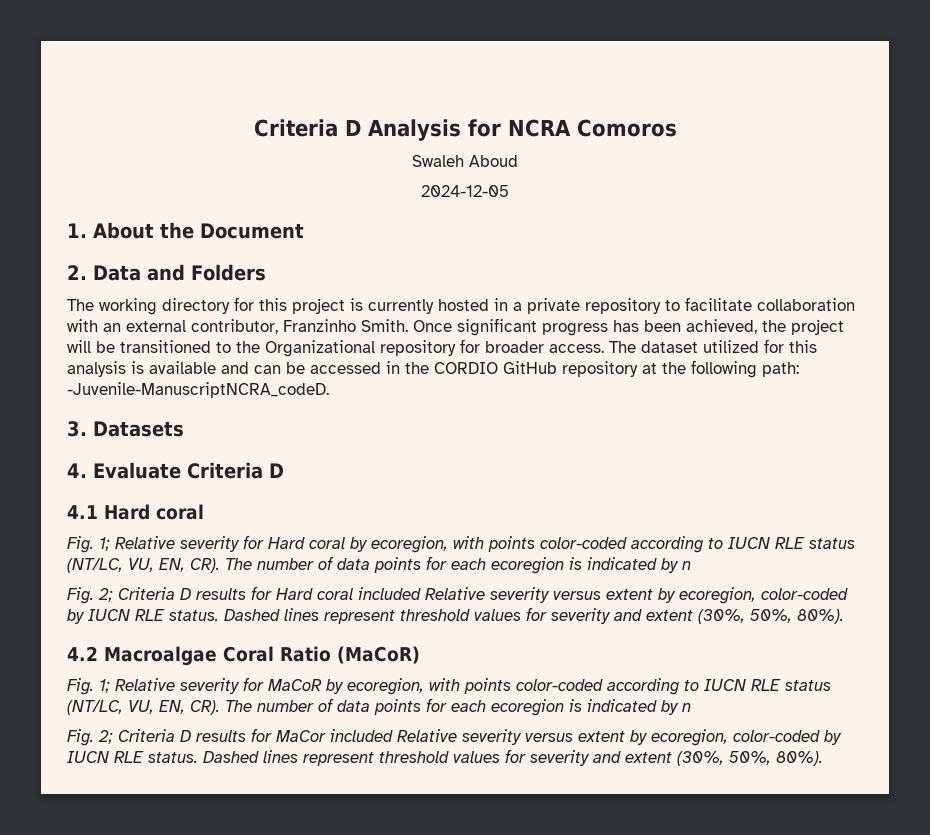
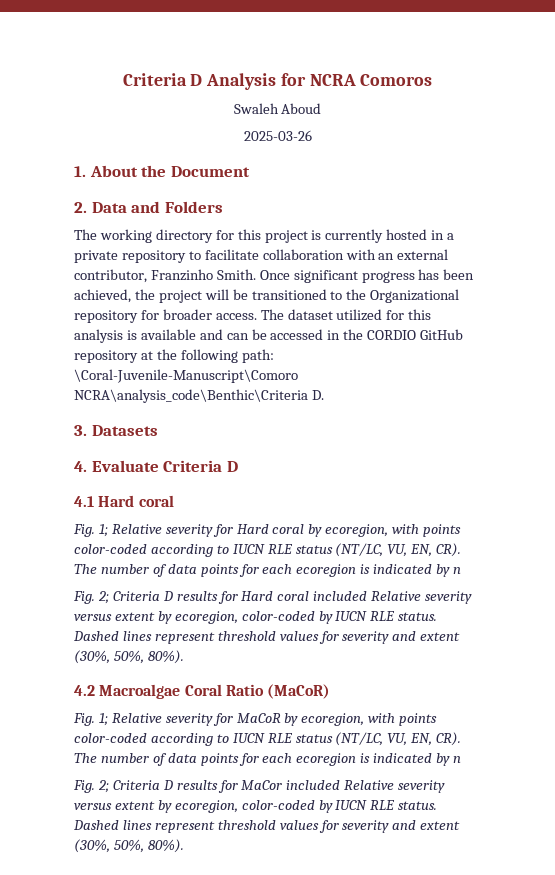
- 2024-12-05
+ 2025-03-26
- The dataset utilized for this analysis is available and can be accessed in the CORDIO GitHub repository at the following path: -Juvenile-ManuscriptNCRA_codeD.
+ The dataset utilized for this analysis is available and can be accessed in the CORDIO GitHub repository at the following path: \Coral-Juvenile-Manuscript\Comoro NCRA\analysis_code\Benthic\Criteria D.

